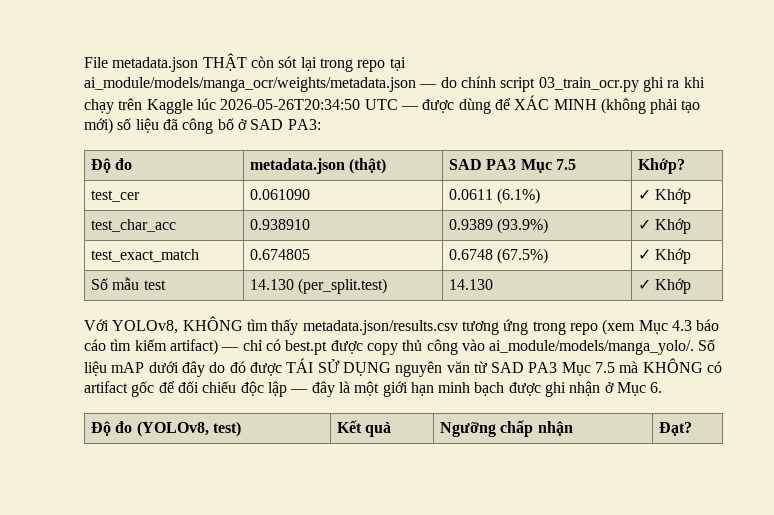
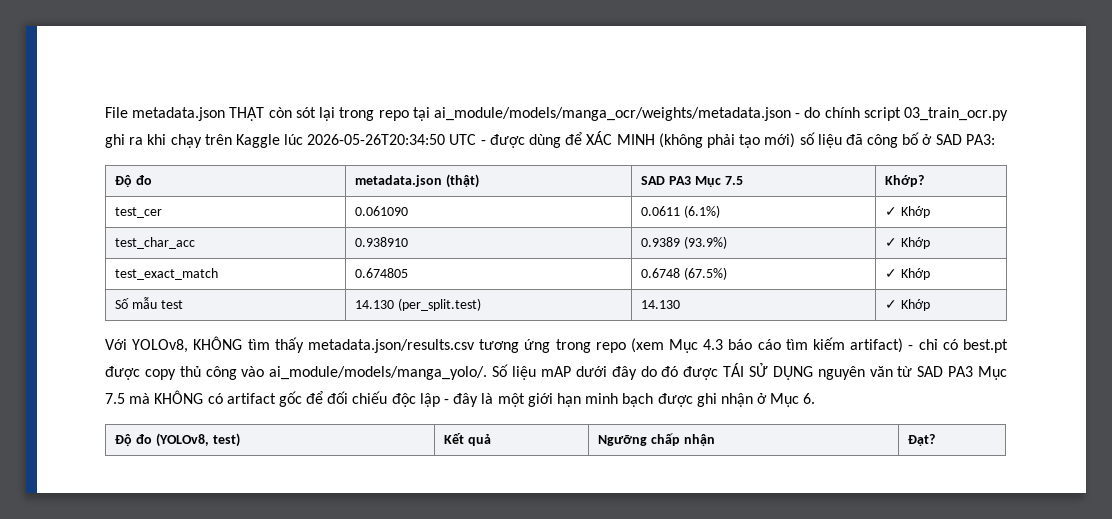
- File metadata.json THẬT còn sót lại trong repo tại ai_module/models/manga_ocr/weights/metadata.json — do chính script 03_train_ocr.py ghi ra khi chạy trên Kaggle lúc 2026-05-26T20:34:50 UTC — được dùng để XÁC MINH (không phải tạo mới) số liệu đã công bố ở SAD PA3:
+ File metadata.json THẬT còn sót lại trong repo tại ai_module/models/manga_ocr/weights/metadata.json - do chính script 03_train_ocr.py ghi ra khi chạy trên Kaggle lúc 2026-05-26T20:34:50 UTC - được dùng để XÁC MINH (không phải tạo mới) số liệu đã công bố ở SAD PA3:
- Với YOLOv8, KHÔNG tìm thấy metadata.json/results.csv tương ứng trong repo (xem Mục 4.3 báo cáo tìm kiếm artifact) — chỉ có best.pt được copy thủ công vào ai_module/models/manga_yolo/.
+ Với YOLOv8, KHÔNG tìm thấy metadata.json/results.csv tương ứng trong repo (xem Mục 4.3 báo cáo tìm kiếm artifact) - chỉ có best.pt được copy thủ công vào ai_module/models/manga_yolo/.
- Số liệu mAP dưới đây do đó được TÁI SỬ DỤNG nguyên văn từ SAD PA3 Mục 7.5 mà KHÔNG có artifact gốc để đối chiếu độc lập — đây là một giới hạn minh bạch được ghi nhận ở Mục 6.
+ Số liệu mAP dưới đây do đó được TÁI SỬ DỤNG nguyên văn từ SAD PA3 Mục 7.5 mà KHÔNG có artifact gốc để đối chiếu độc lập - đây là một giới hạn minh bạch được ghi nhận ở Mục 6.

